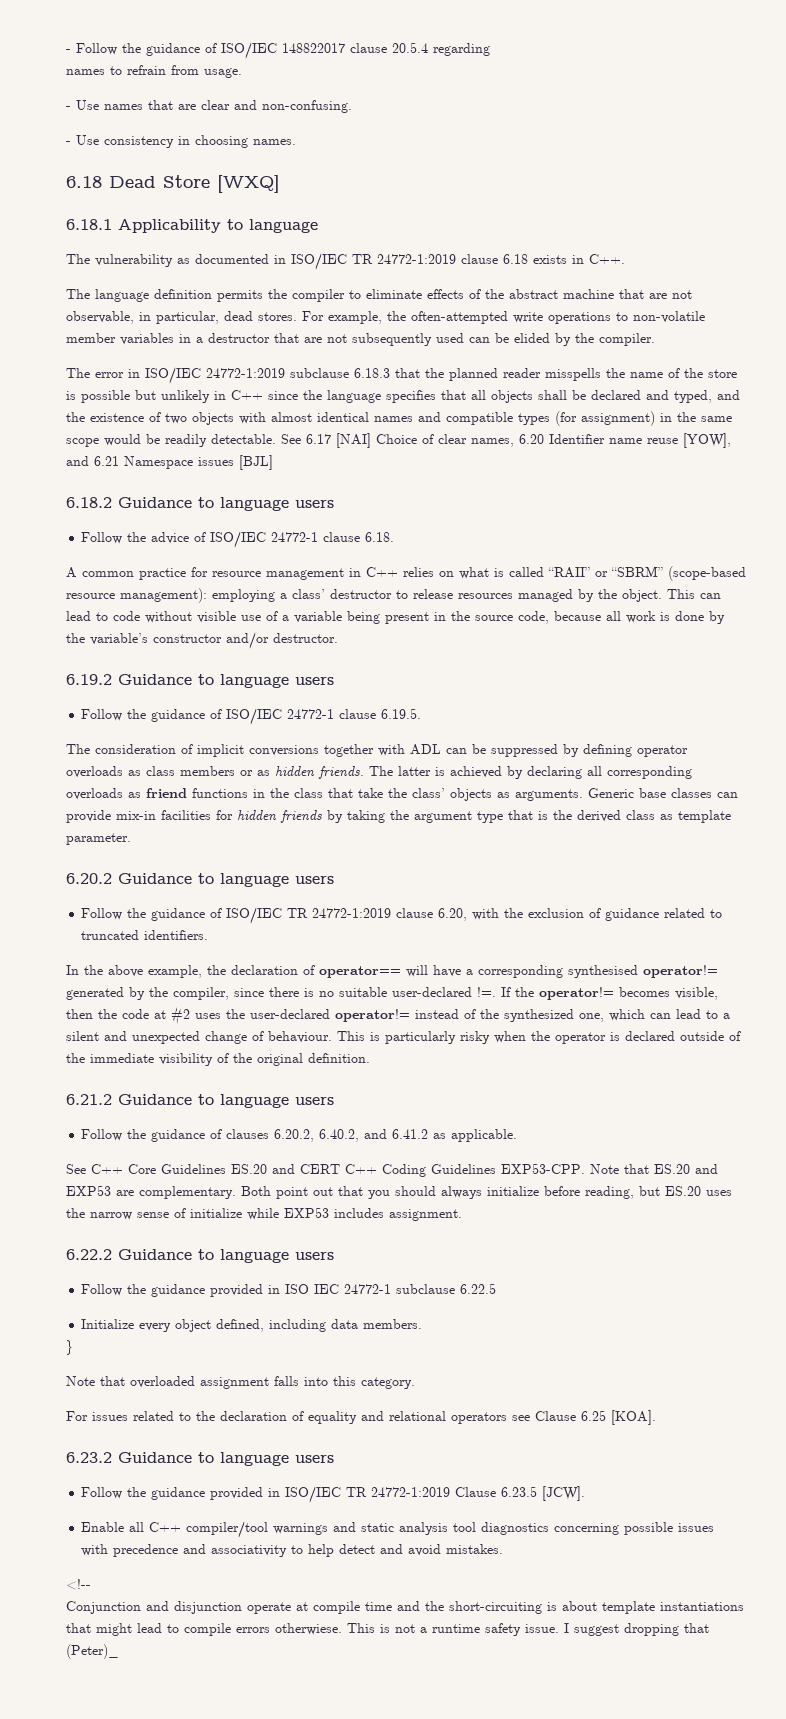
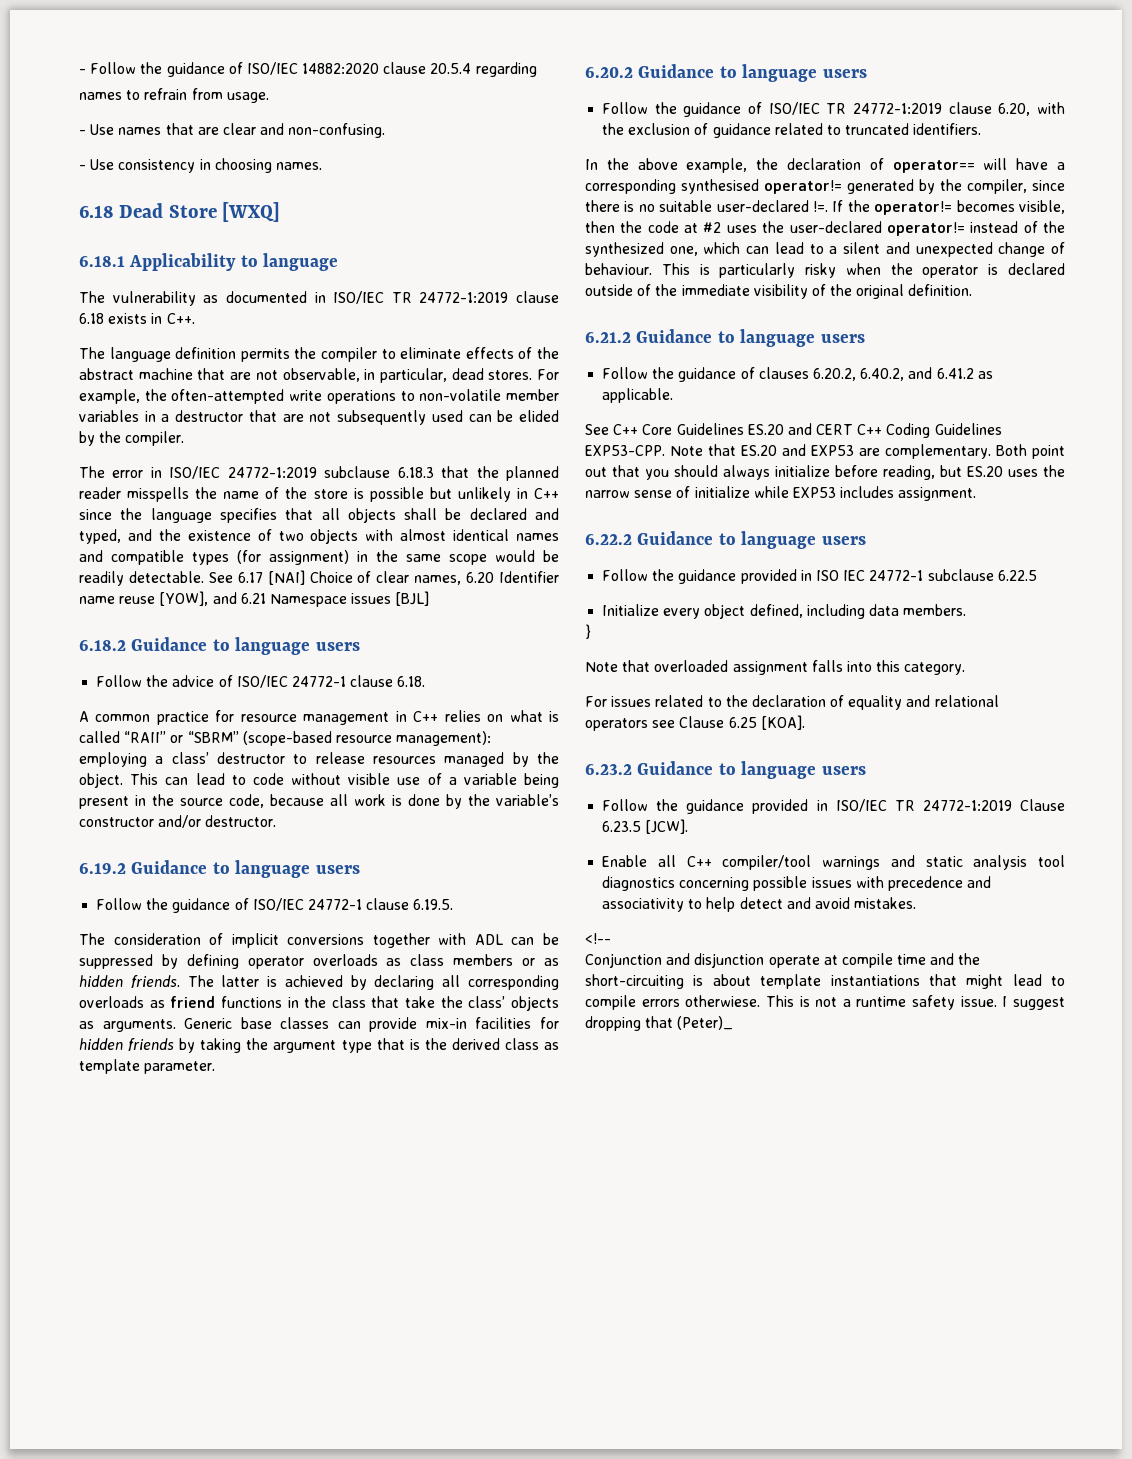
- - Follow the guidance of ISO/IEC 148822017 clause 20.5.4 regarding
+ - Follow the guidance of ISO/IEC 14882:2020 clause 20.5.4 regarding

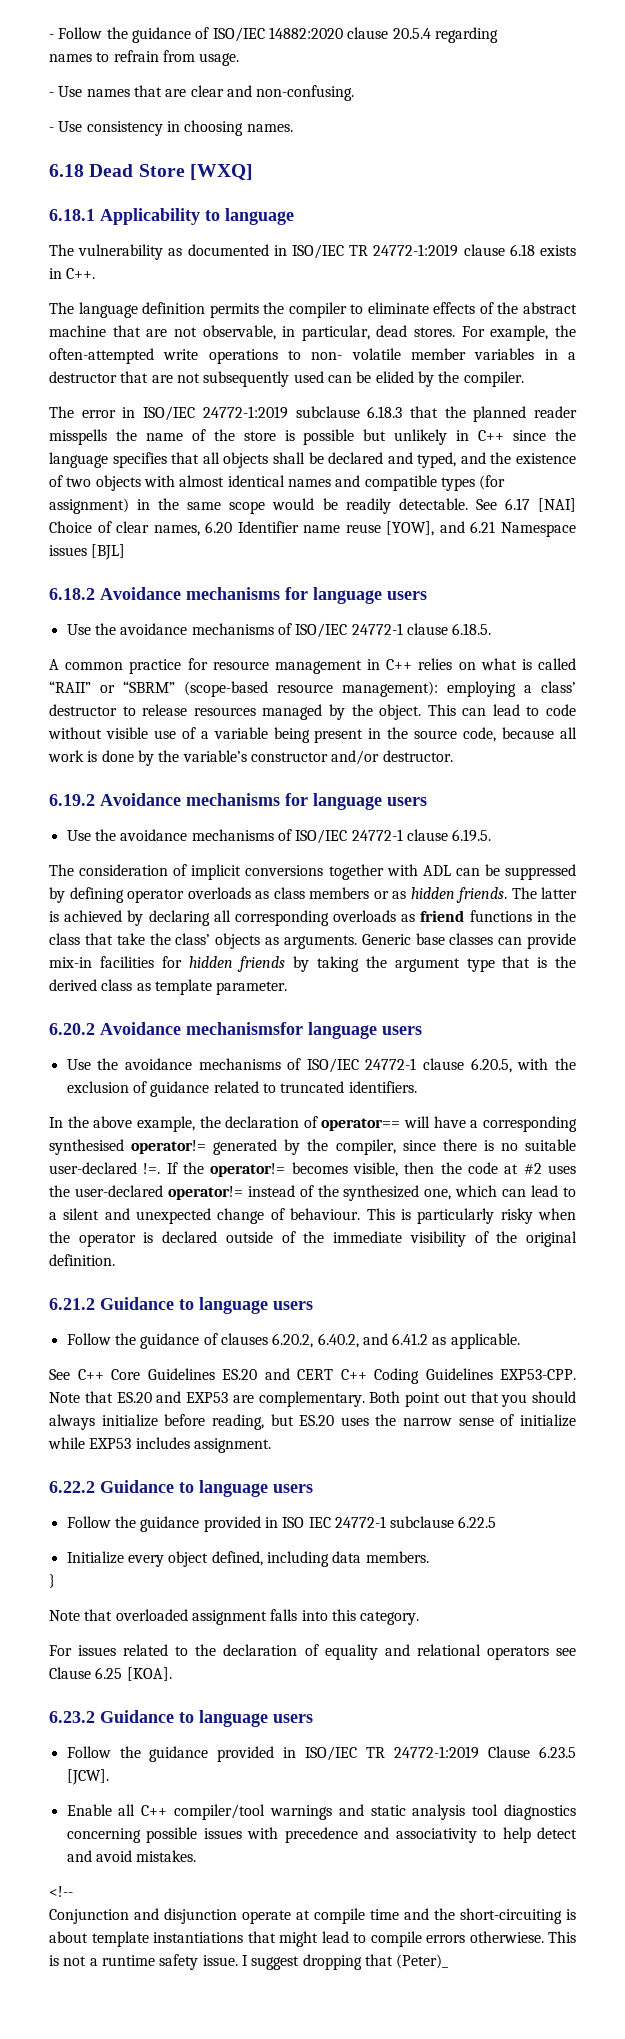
- For example, the often-attempted write operations to non-volatile member variables in a destructor that are not subsequently used can be elided by the compiler.
+ For example, the often-attempted write operations to non- volatile member variables in a destructor that are not subsequently used can be elided by the compiler.
- 6.18.2 Guidance to language users
- Follow the advice of ISO/IEC 24772-1 clause 6.18.
+ 6.18.2 Avoidance mechanisms for language users
+ Use the avoidance mechanisms of ISO/IEC 24772-1 clause 6.18.5.
- 6.19.2 Guidance to language users
- Follow the guidance of ISO/IEC 24772-1 clause 6.19.5.
+ 6.19.2 Avoidance mechanisms for language users
+ Use the avoidance mechanisms of ISO/IEC 24772-1 clause 6.19.5.
- 6.20.2 Guidance to language users
- Follow the guidance of ISO/IEC TR 24772-1:2019 clause 6.20, with the exclusion of guidance related to truncated identifiers.
+ 6.20.2 Avoidance mechanismsfor language users
+ Use the avoidance mechanisms of ISO/IEC 24772-1 clause 6.20.5, with the exclusion of guidance related to truncated identifiers.

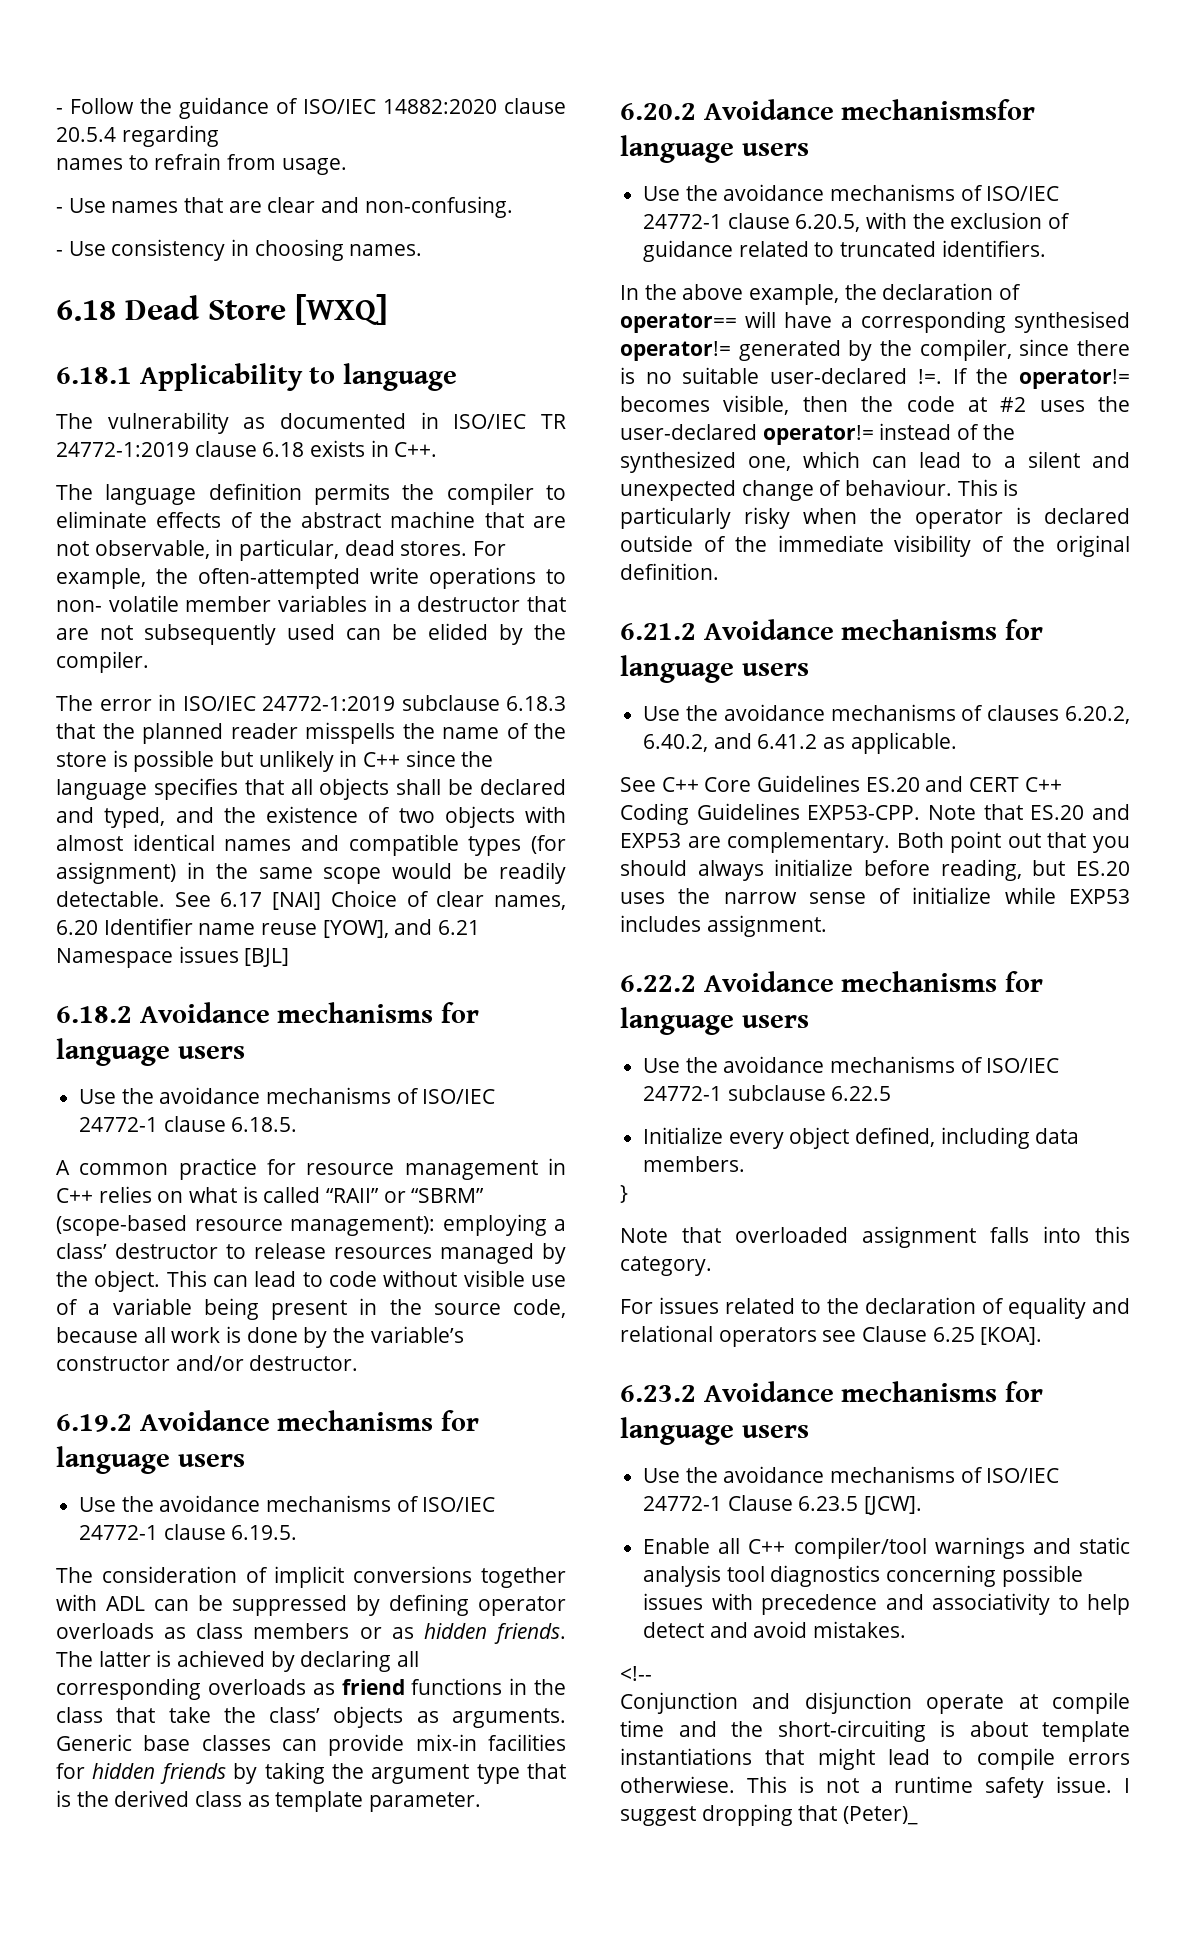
- 6.21.2 Guidance to language users
- Follow the guidance of clauses 6.20.2, 6.40.2, and 6.41.2 as applicable.
+ 6.21.2 Avoidance mechanisms for language users
+ Use the avoidance mechanisms of clauses 6.20.2, 6.40.2, and 6.41.2 as applicable.
- 6.22.2 Guidance to language users
- Follow the guidance provided in ISO IEC 24772-1 subclause 6.22.5
+ 6.22.2 Avoidance mechanisms for language users
+ Use the avoidance mechanisms of ISO/IEC 24772-1 subclause 6.22.5
- 6.23.2 Guidance to language users
- Follow the guidance provided in ISO/IEC TR 24772-1:2019 Clause 6.23.5 [JCW].
+ 6.23.2 Avoidance mechanisms for language users
+ Use the avoidance mechanisms of ISO/IEC 24772-1 Clause 6.23.5 [JCW].

